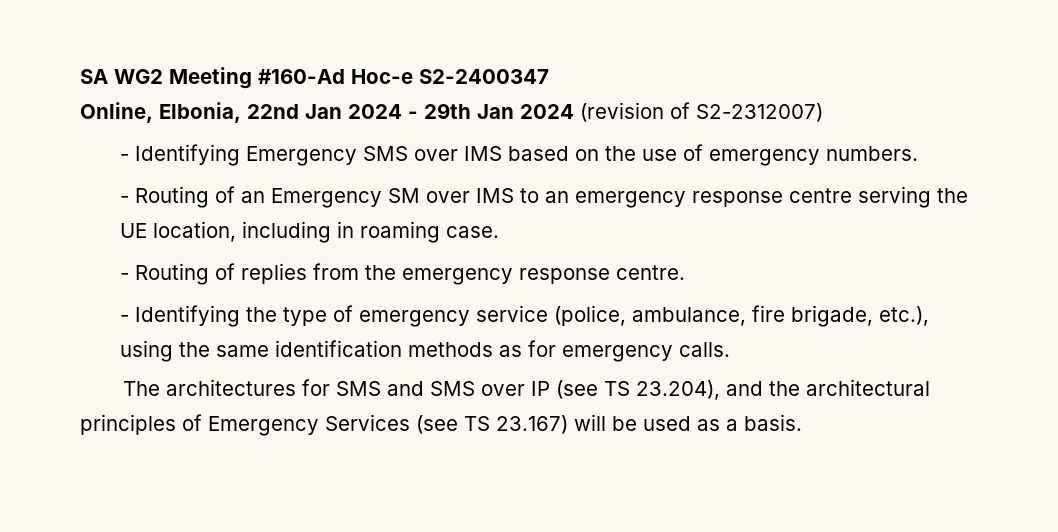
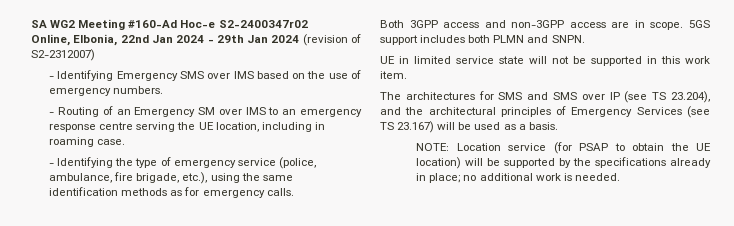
- SA WG2 Meeting #160-Ad Hoc-e S2-2400347
+ SA WG2 Meeting #160-Ad Hoc-e S2-2400347r02
- - Routing of replies from the emergency response centre.
+ Both 3GPP access and non-3GPP access are in scope. 5GS support includes both PLMN and SNPN.
+ UE in limited service state will not be supported in this work item.
+ NOTE: Location service (for PSAP to obtain the UE location) will be supported by the specifications already in place; no additional work is needed.

